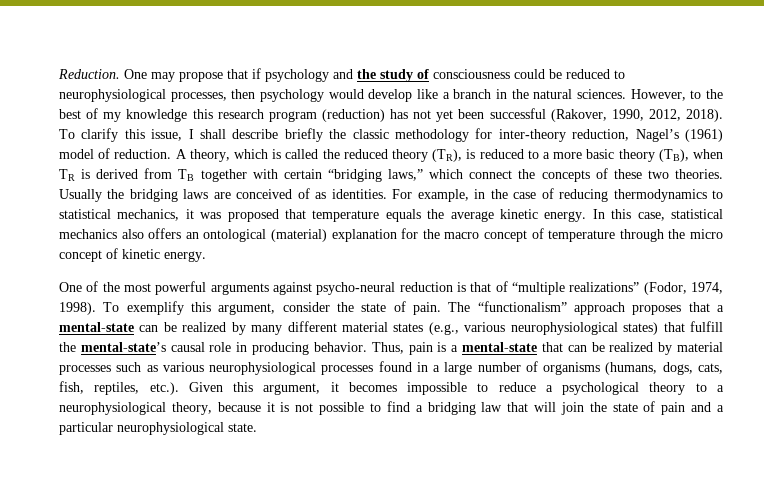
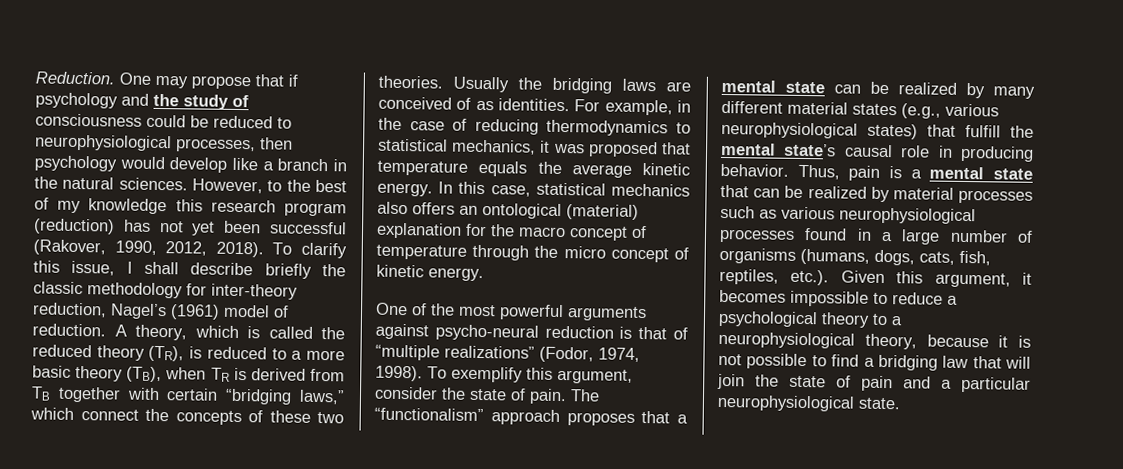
- The “functionalism” approach proposes that a mental-state can be realized by many different material states (e.g., various neurophysiological states) that fulfill the mental-state’s causal role in producing behavior.
+ The “functionalism” approach proposes that a mental state can be realized by many different material states (e.g., various neurophysiological states) that fulfill the mental state’s causal role in producing behavior.
- Thus, pain is a mental-state that can be realized by material processes such as various neurophysiological processes found in a large number of organisms (humans, dogs, cats, fish, reptiles, etc.). Given this argument, it becomes impossible to reduce a psychological theory to a neurophysiological theory, because it is not possible to find a bridging law that will join the state of pain and a particular neurophysiological state.
+ Thus, pain is a mental state that can be realized by material processes such as various neurophysiological processes found in a large number of organisms (humans, dogs, cats, fish, reptiles, etc.). Given this argument, it becomes impossible to reduce a psychological theory to a neurophysiological theory, because it is not possible to find a bridging law that will join the state of pain and a particular neurophysiological state.

